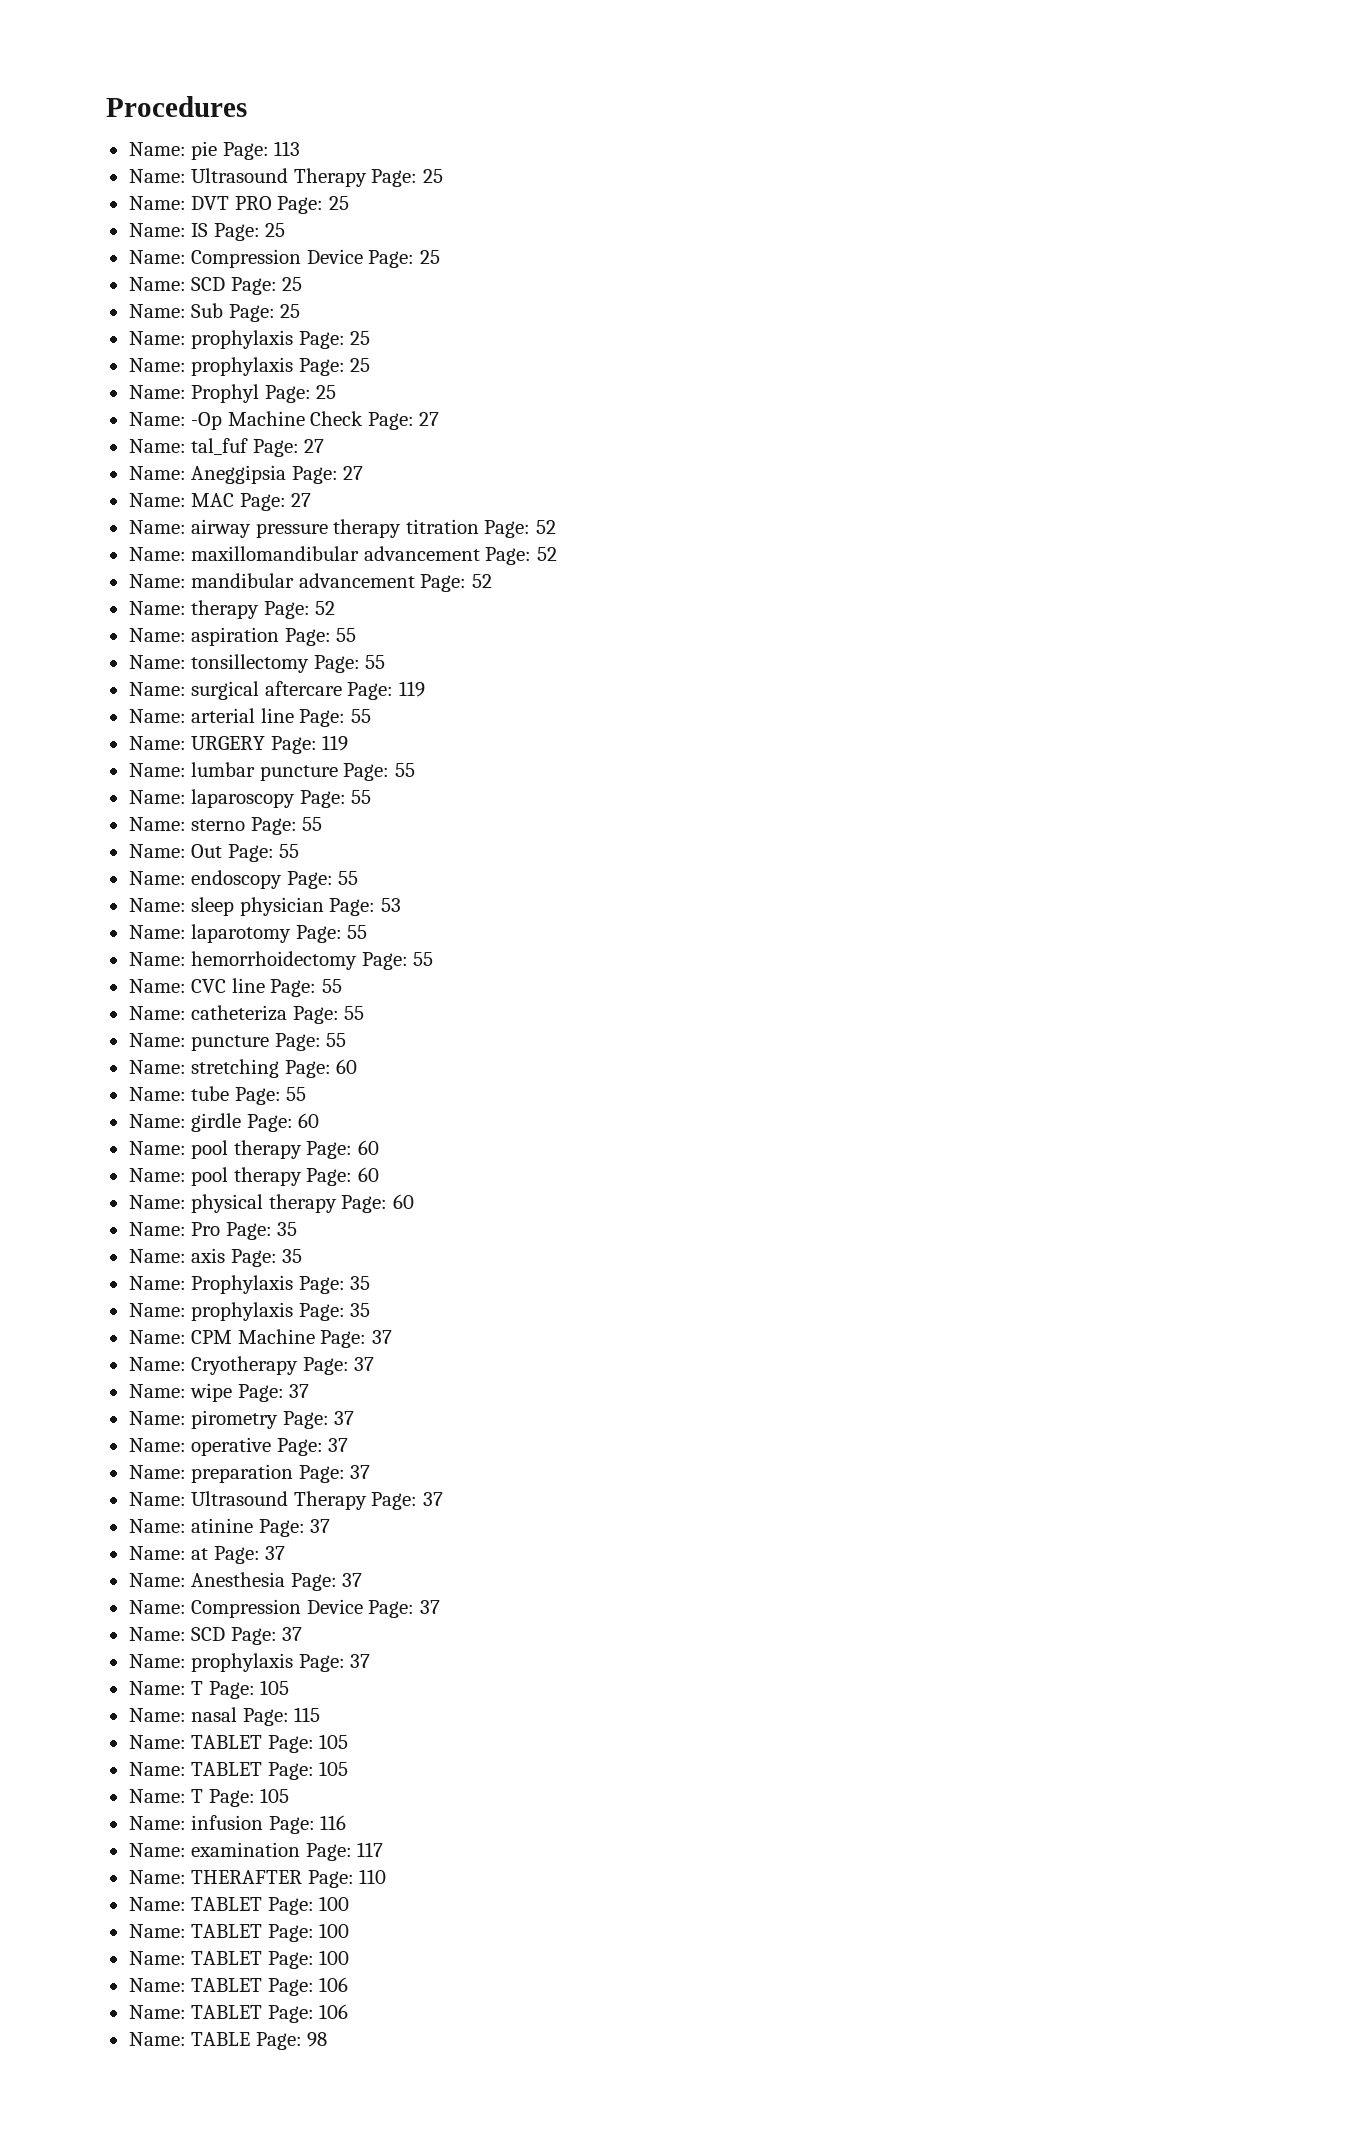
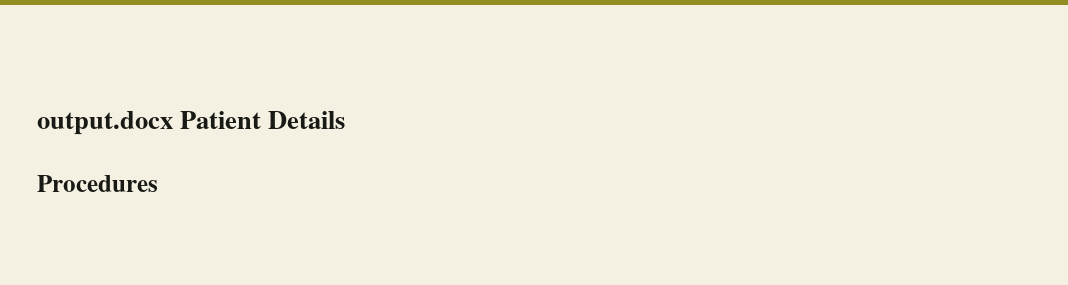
+ output.docx Patient Details
  Procedures
- Name: pie Page: 113
- Name: Ultrasound Therapy Page: 25
- Name: DVT PRO Page: 25
- Name: IS Page: 25
- Name: Compression Device Page: 25
- Name: SCD Page: 25
- Name: Sub Page: 25
- Name: prophylaxis Page: 25
- Name: prophylaxis Page: 25
- Name: Prophyl Page: 25
- Name: -Op Machine Check Page: 27
- Name: tal_fuf Page: 27
- Name: Aneggipsia Page: 27
- Name: MAC Page: 27
- Name: airway pressure therapy titration Page: 52
- Name: maxillomandibular advancement Page: 52
- Name: mandibular advancement Page: 52
- Name: therapy Page: 52
- Name: aspiration Page: 55
- Name: tonsillectomy Page: 55
- Name: surgical aftercare Page: 119
- Name: arterial line Page: 55
- Name: URGERY Page: 119
- Name: lumbar puncture Page: 55
- Name: laparoscopy Page: 55
- Name: sterno Page: 55
- Name: Out Page: 55
- Name: endoscopy Page: 55
- Name: sleep physician Page: 53
- Name: laparotomy Page: 55
- Name: hemorrhoidectomy Page: 55
- Name: CVC line Page: 55
- Name: catheteriza Page: 55
- Name: puncture Page: 55
- Name: stretching Page: 60
- Name: tube Page: 55
- Name: girdle Page: 60
- Name: pool therapy Page: 60
- Name: pool therapy Page: 60
- Name: physical therapy Page: 60
- Name: Pro Page: 35
- Name: axis Page: 35
- Name: Prophylaxis Page: 35
- Name: prophylaxis Page: 35
- Name: CPM Machine Page: 37
- Name: Cryotherapy Page: 37
- Name: wipe Page: 37
- Name: pirometry Page: 37
- Name: operative Page: 37
- Name: preparation Page: 37
- Name: Ultrasound Therapy Page: 37
- Name: atinine Page: 37
- Name: at Page: 37
- Name: Anesthesia Page: 37
- Name: Compression Device Page: 37
- Name: SCD Page: 37
- Name: prophylaxis Page: 37
- Name: T Page: 105
- Name: nasal Page: 115
- Name: TABLET Page: 105
- Name: TABLET Page: 105
- Name: T Page: 105
- Name: infusion Page: 116
- Name: examination Page: 117
- Name: THERAFTER Page: 110
- Name: TABLET Page: 100
- Name: TABLET Page: 100
- Name: TABLET Page: 100
- Name: TABLET Page: 106
- Name: TABLET Page: 106
- Name: TABLE Page: 98

